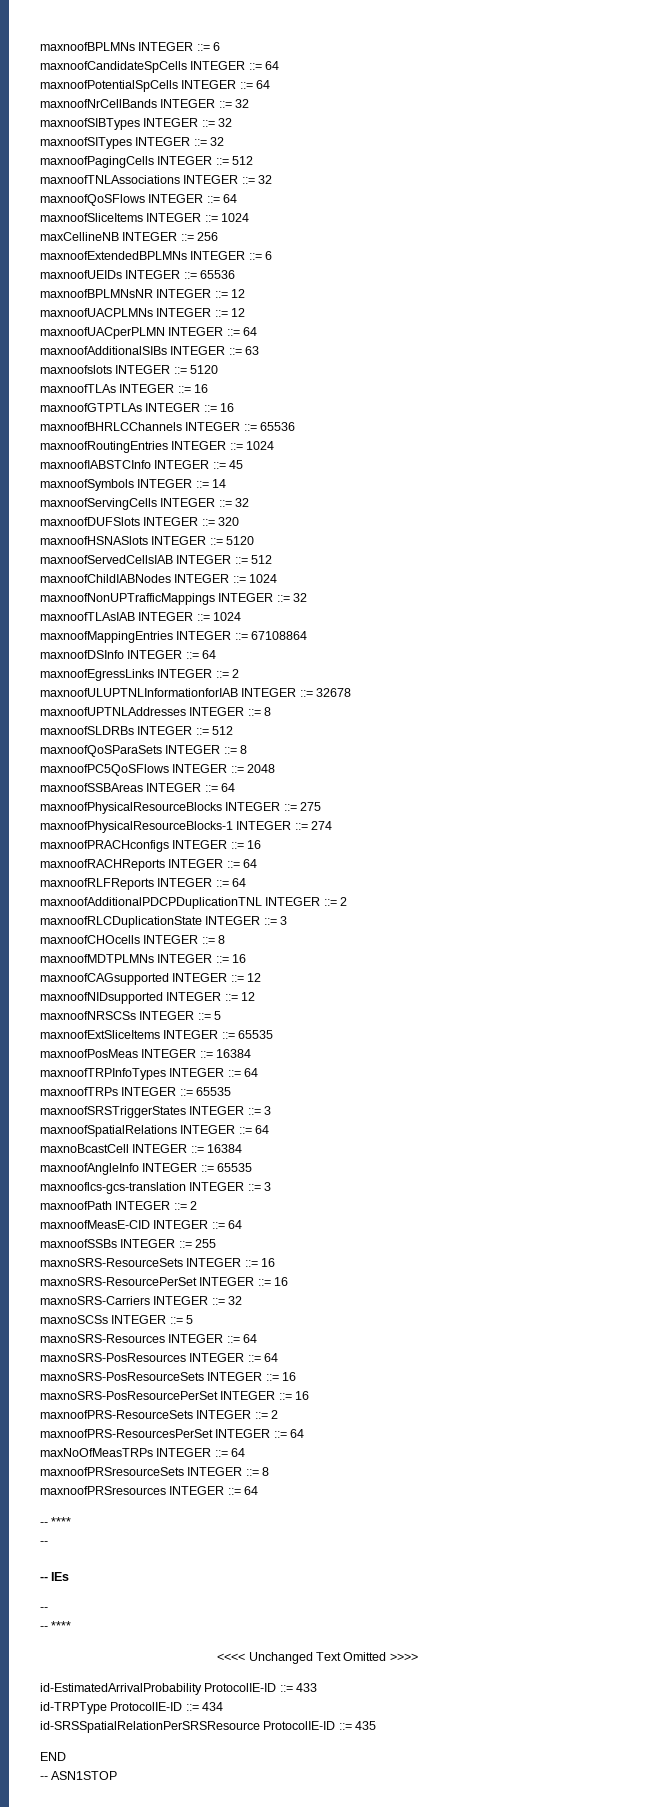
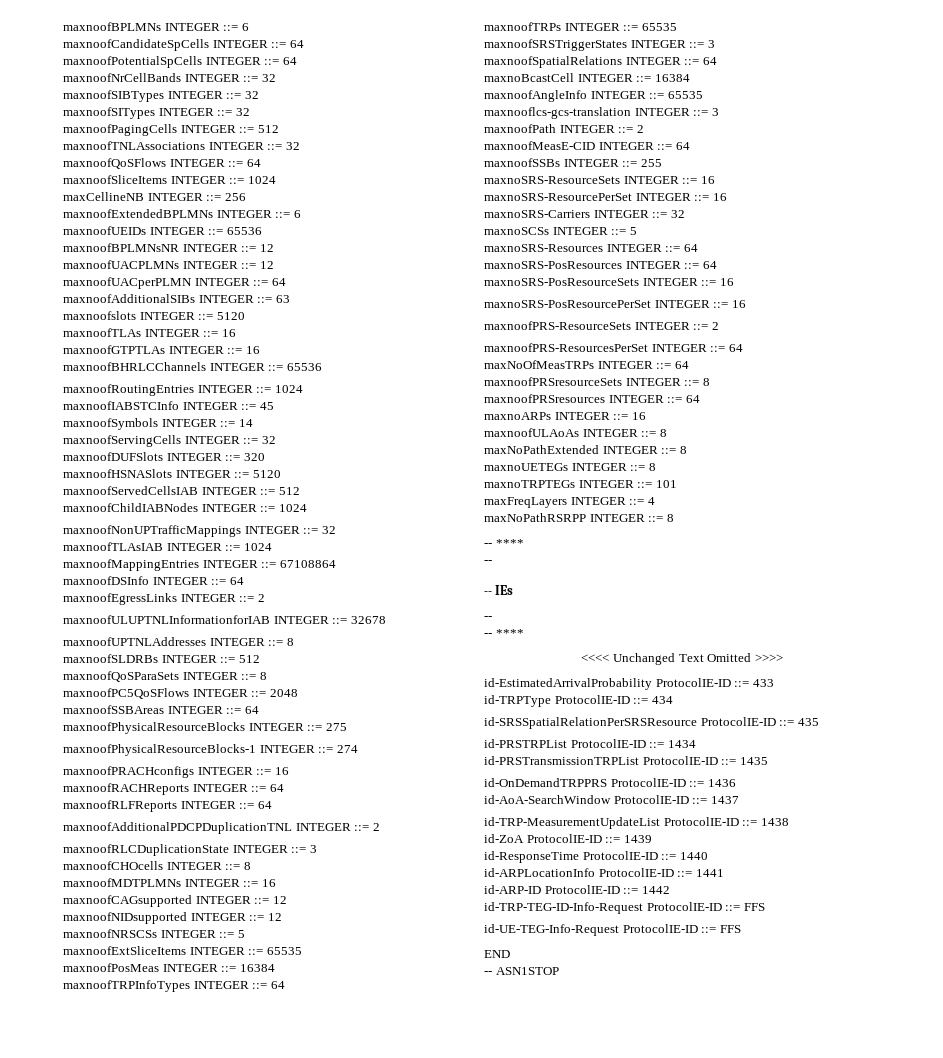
+ maxnoARPs INTEGER ::= 16
+ maxnoofULAoAs INTEGER ::= 8
+ maxNoPathExtended INTEGER ::= 8
+ maxnoUETEGs INTEGER ::= 8
+ maxnoTRPTEGs INTEGER ::= 101
+ maxFreqLayers INTEGER ::= 4
+ maxNoPathRSRPP INTEGER ::= 8
+ id-PRSTRPList ProtocolIE-ID ::= 1434
+ id-PRSTransmissionTRPList ProtocolIE-ID ::= 1435
+ id-OnDemandTRPPRS ProtocolIE-ID ::= 1436
+ id-AoA-SearchWindow ProtocolIE-ID ::= 1437
+ id-TRP-MeasurementUpdateList ProtocolIE-ID ::= 1438
+ id-ZoA ProtocolIE-ID ::= 1439
+ id-ResponseTime ProtocolIE-ID ::= 1440
+ id-ARPLocationInfo ProtocolIE-ID ::= 1441
+ id-ARP-ID ProtocolIE-ID ::= 1442
+ id-TRP-TEG-ID-Info-Request ProtocolIE-ID ::= FFS
+ id-UE-TEG-Info-Request ProtocolIE-ID ::= FFS

